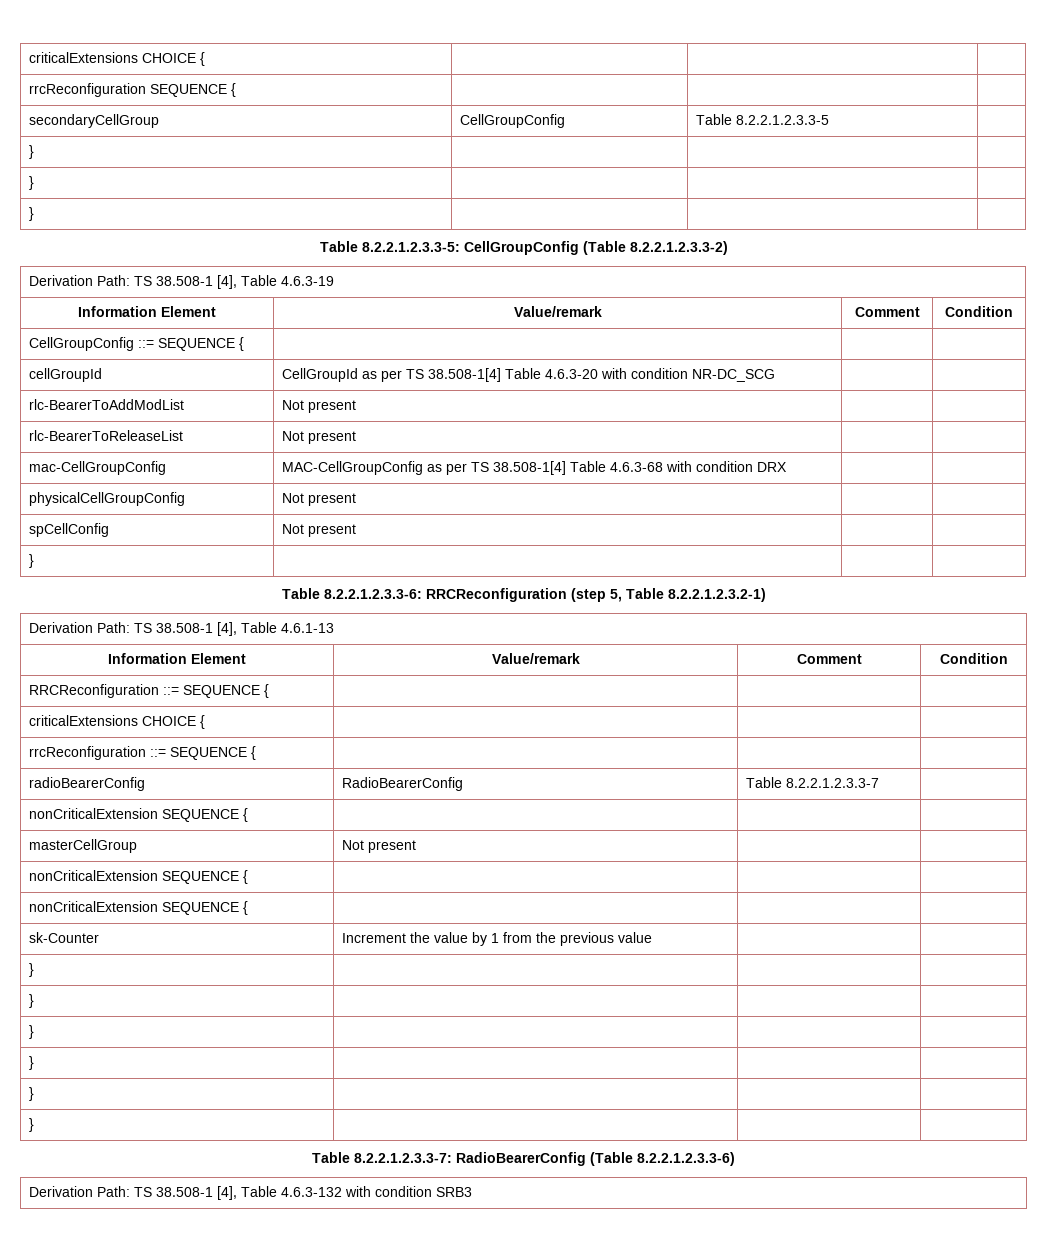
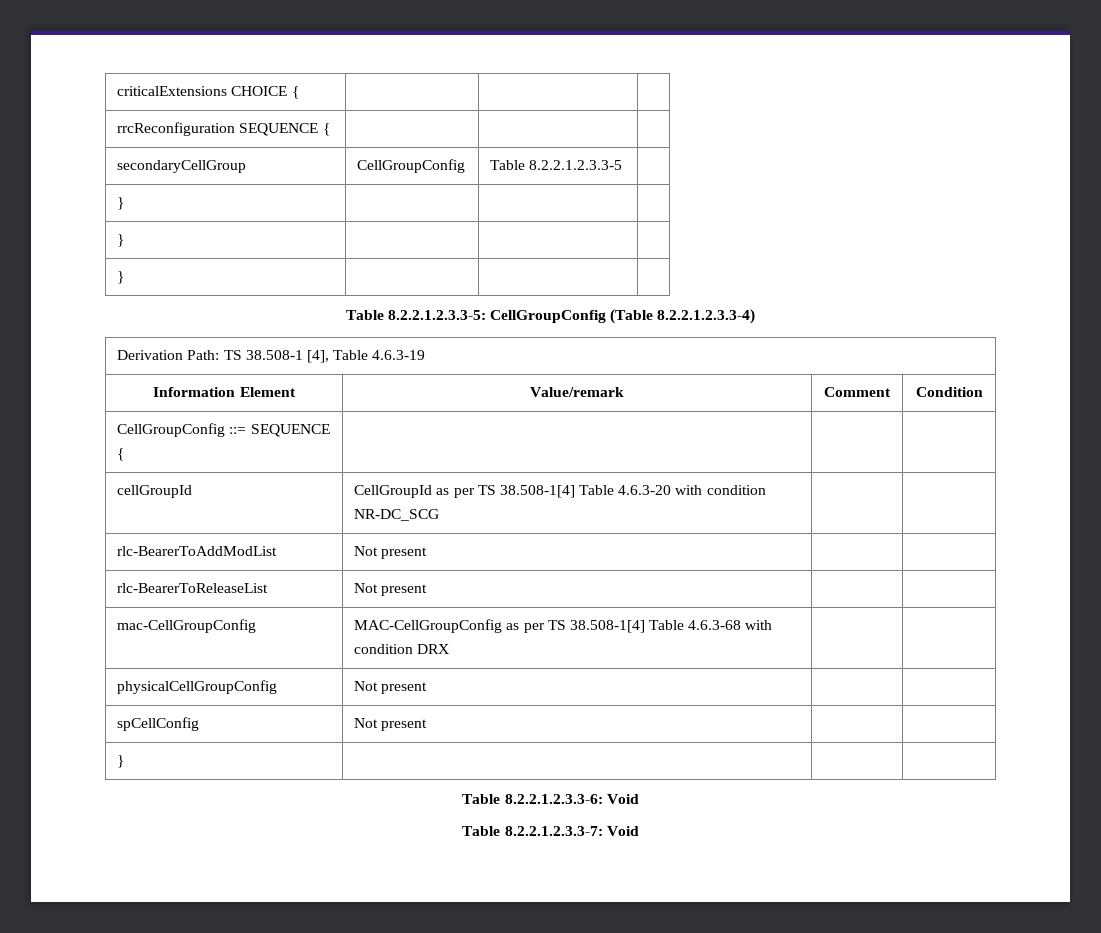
- Table 8.2.2.1.2.3.3-5: CellGroupConfig (Table 8.2.2.1.2.3.3-2)
+ Table 8.2.2.1.2.3.3-5: CellGroupConfig (Table 8.2.2.1.2.3.3-4)
- Table 8.2.2.1.2.3.3-6: RRCReconfiguration (step 5, Table 8.2.2.1.2.3.2-1)
- Derivation Path: TS 38.508-1 [4], Table 4.6.1-13
- Information Element | Value/remark | Comment | Condition
- RRCReconfiguration ::= SEQUENCE { | | |
- criticalExtensions CHOICE { | | |
- rrcReconfiguration ::= SEQUENCE { | | |
- radioBearerConfig | RadioBearerConfig | Table 8.2.2.1.2.3.3-7 |
- nonCriticalExtension SEQUENCE { | | |
- masterCellGroup | Not present | |
- nonCriticalExtension SEQUENCE { | | |
- nonCriticalExtension SEQUENCE { | | |
- sk-Counter | Increment the value by 1 from the previous value | |
- } | | |
- } | | |
- } | | |
- } | | |
- } | | |
- } | | |
- Table 8.2.2.1.2.3.3-7: RadioBearerConfig (Table 8.2.2.1.2.3.3-6)
- Derivation Path: TS 38.508-1 [4], Table 4.6.3-132 with condition SRB3
+ Table 8.2.2.1.2.3.3-6: Void
+ Table 8.2.2.1.2.3.3-7: Void

